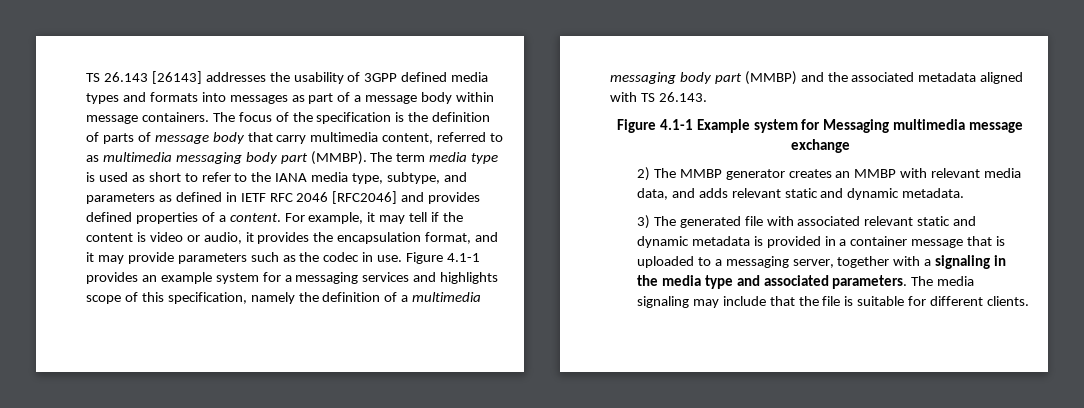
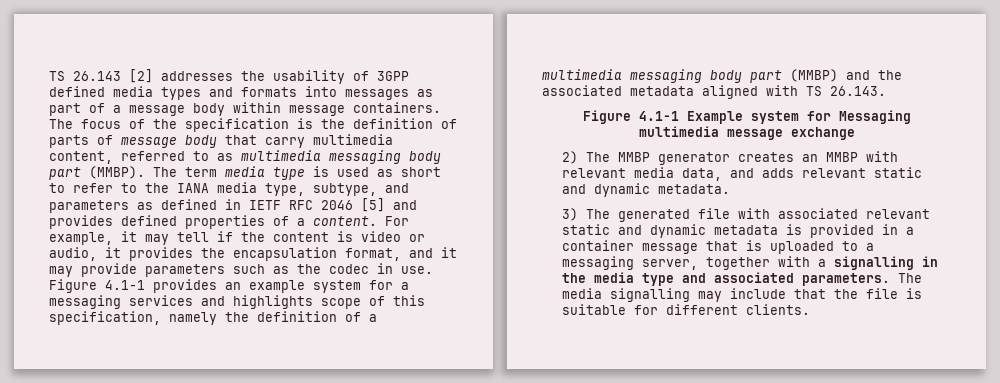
- TS 26.143 [26143] addresses the usability of 3GPP defined media types and formats into messages as part of a message body within message containers.
+ TS 26.143 [2] addresses the usability of 3GPP defined media types and formats into messages as part of a message body within message containers.
- The term media type is used as short to refer to the IANA media type, subtype, and parameters as defined in IETF RFC 2046 [RFC2046] and provides defined properties of a content.
+ The term media type is used as short to refer to the IANA media type, subtype, and parameters as defined in IETF RFC 2046 [5] and provides defined properties of a content.
- 3) The generated file with associated relevant static and dynamic metadata is provided in a container message that is uploaded to a messaging server, together with a signaling in the media type and associated parameters.
+ 3) The generated file with associated relevant static and dynamic metadata is provided in a container message that is uploaded to a messaging server, together with a signalling in the media type and associated parameters.
- The media signaling may include that the file is suitable for different clients.
+ The media signalling may include that the file is suitable for different clients.

